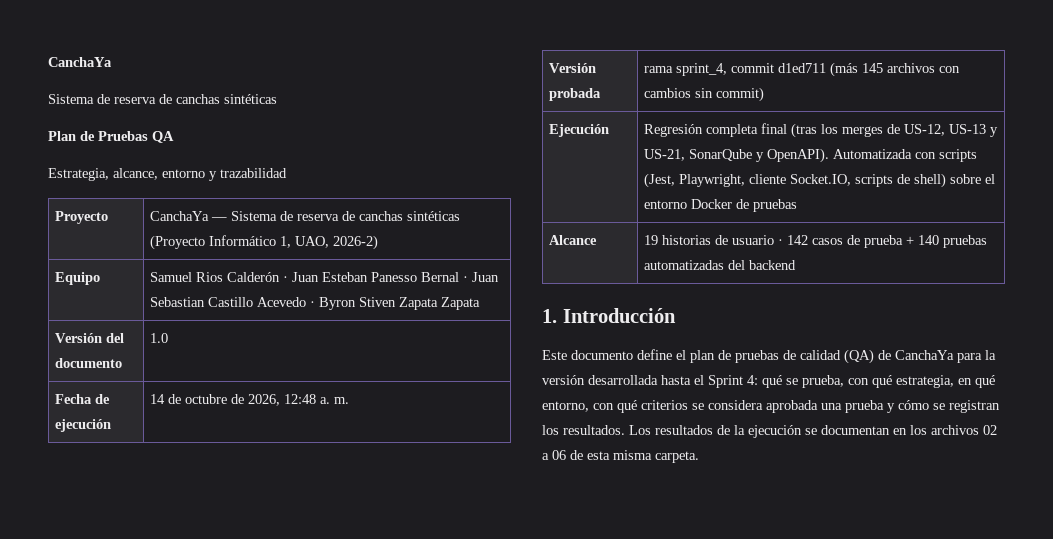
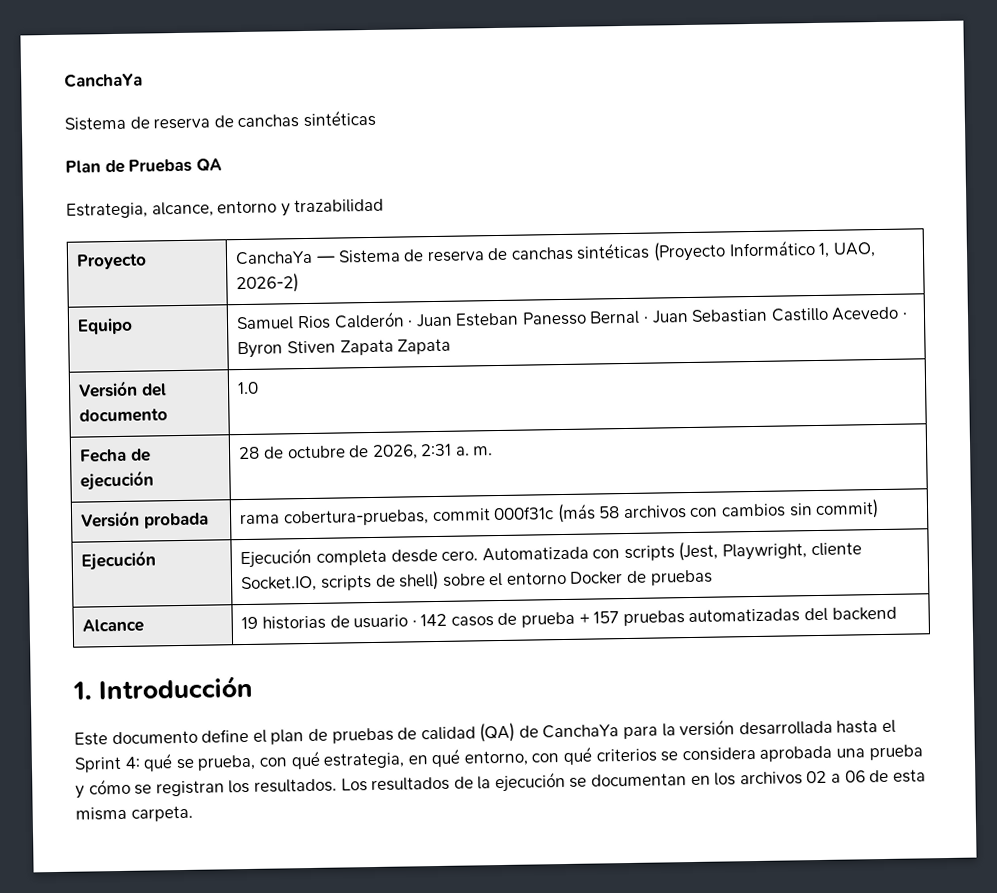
- Fecha de ejecución | 14 de octubre de 2026, 12:48 a. m.
+ Fecha de ejecución | 28 de octubre de 2026, 2:31 a. m.
- Versión probada | rama sprint_4, commit d1ed711 (más 145 archivos con cambios sin commit)
+ Versión probada | rama cobertura-pruebas, commit 000f31c (más 58 archivos con cambios sin commit)
- Ejecución | Regresión completa final (tras los merges de US-12, US-13 y US-21, SonarQube y OpenAPI). Automatizada con scripts (Jest, Playwright, cliente Socket.IO, scripts de shell) sobre el entorno Docker de pruebas
+ Ejecución | Ejecución completa desde cero. Automatizada con scripts (Jest, Playwright, cliente Socket.IO, scripts de shell) sobre el entorno Docker de pruebas
- Alcance | 19 historias de usuario · 142 casos de prueba + 140 pruebas automatizadas del backend
+ Alcance | 19 historias de usuario · 142 casos de prueba + 157 pruebas automatizadas del backend

